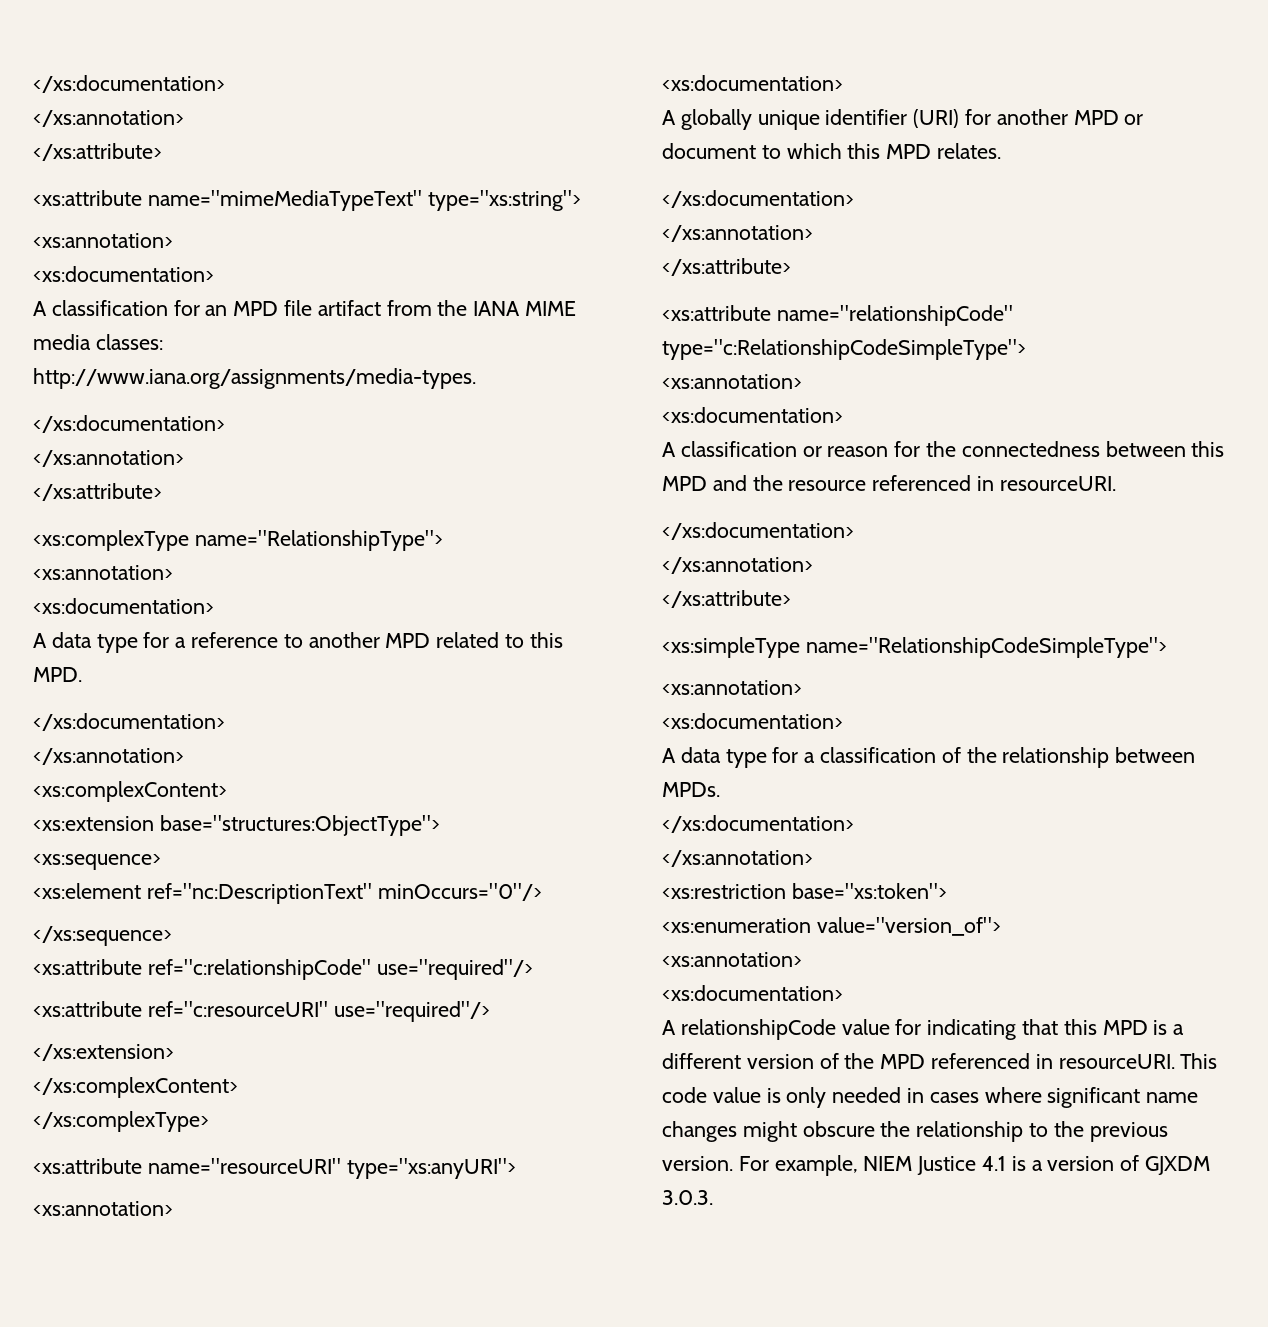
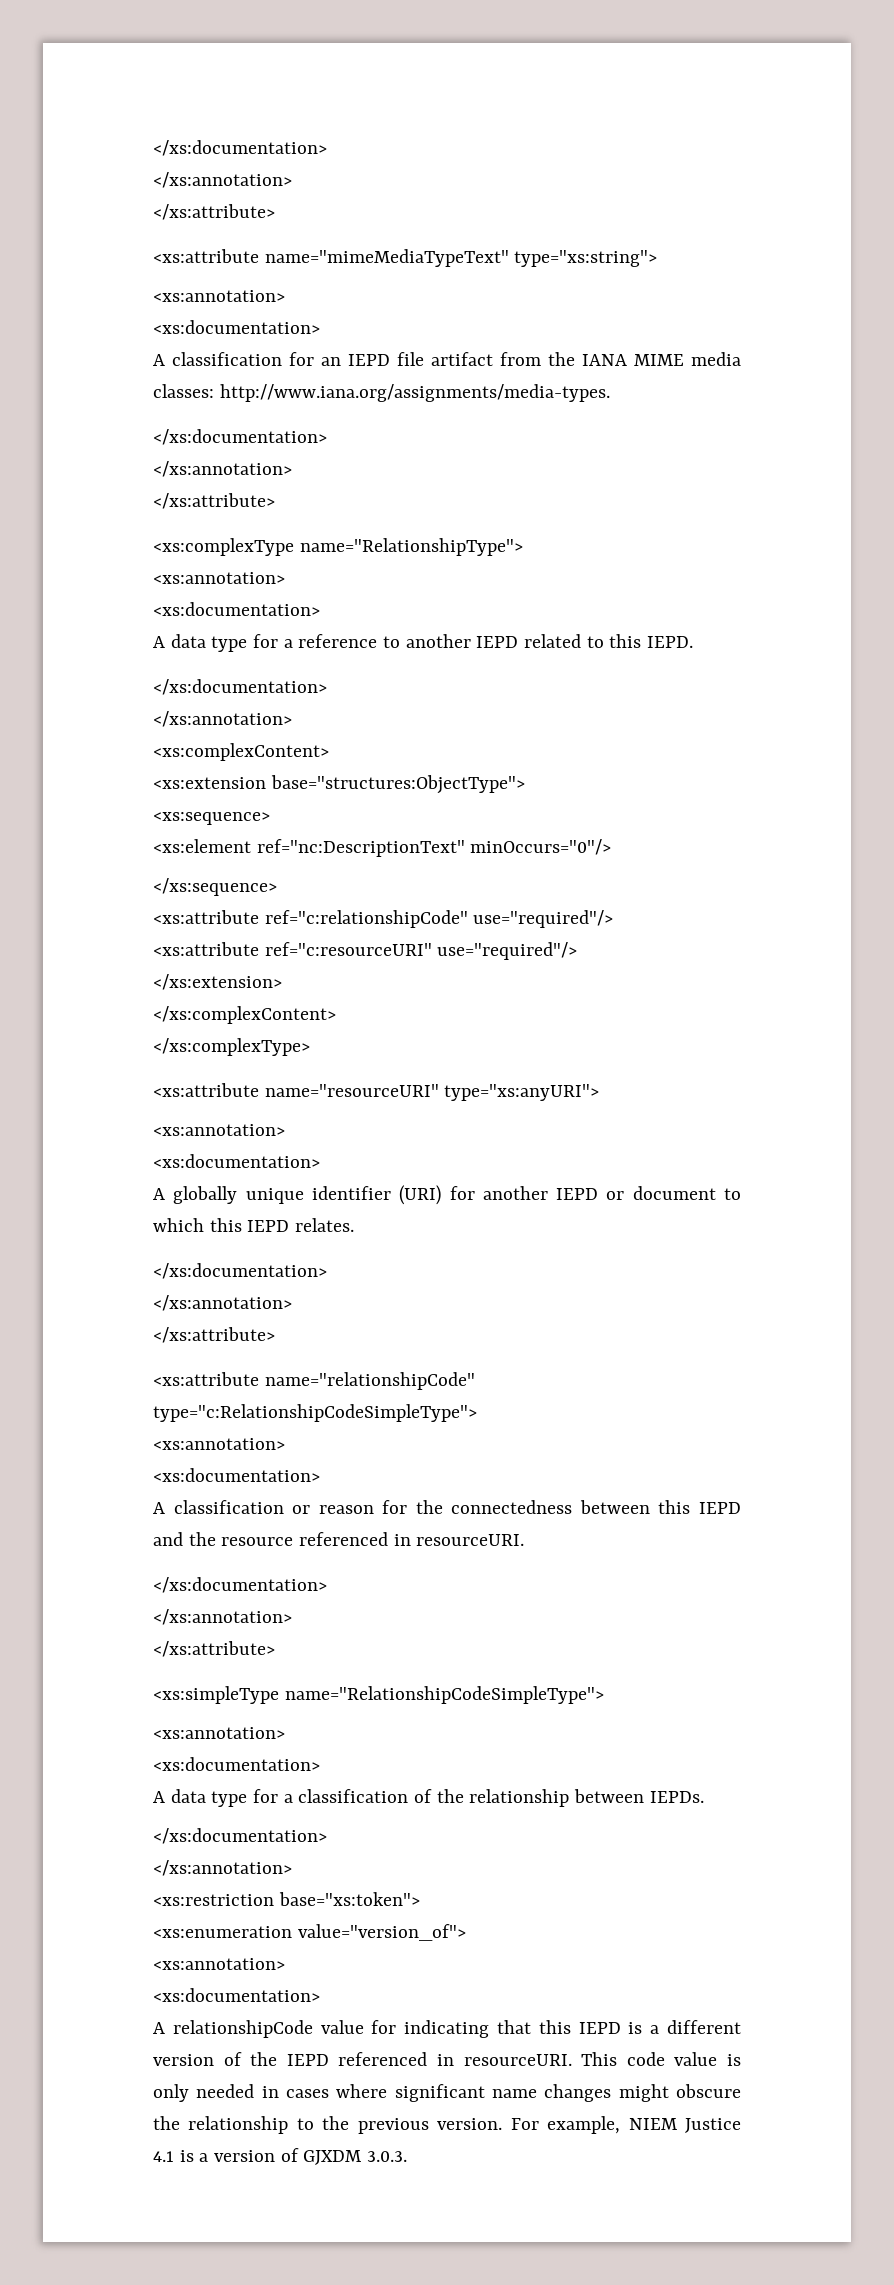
- A classification for an MPD file artifact from the IANA MIME media classes: http://www.iana.org/assignments/media-types.
+ A classification for an IEPD file artifact from the IANA MIME media classes: http://www.iana.org/assignments/media-types.
- A data type for a reference to another MPD related to this MPD.
+ A data type for a reference to another IEPD related to this IEPD.
- A globally unique identifier (URI) for another MPD or document to which this MPD relates.
+ A globally unique identifier (URI) for another IEPD or document to which this IEPD relates.
- A classification or reason for the connectedness between this MPD and the resource referenced in resourceURI.
+ A classification or reason for the connectedness between this IEPD and the resource referenced in resourceURI.
- A data type for a classification of the relationship between MPDs.
+ A data type for a classification of the relationship between IEPDs.
- A relationshipCode value for indicating that this MPD is a different version of the MPD referenced in resourceURI.
+ A relationshipCode value for indicating that this IEPD is a different version of the IEPD referenced in resourceURI.

